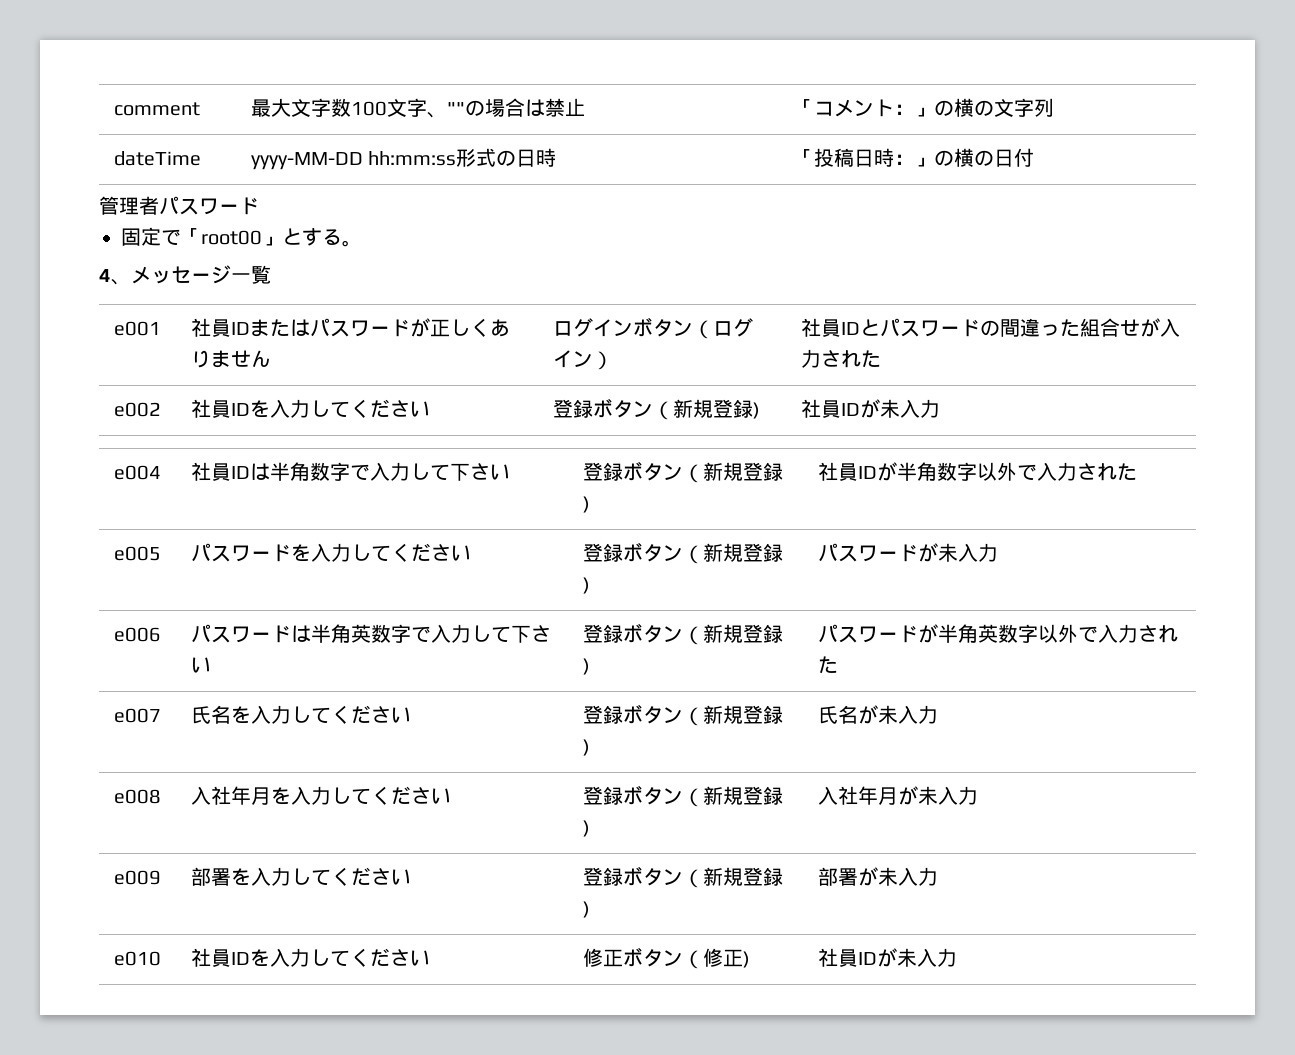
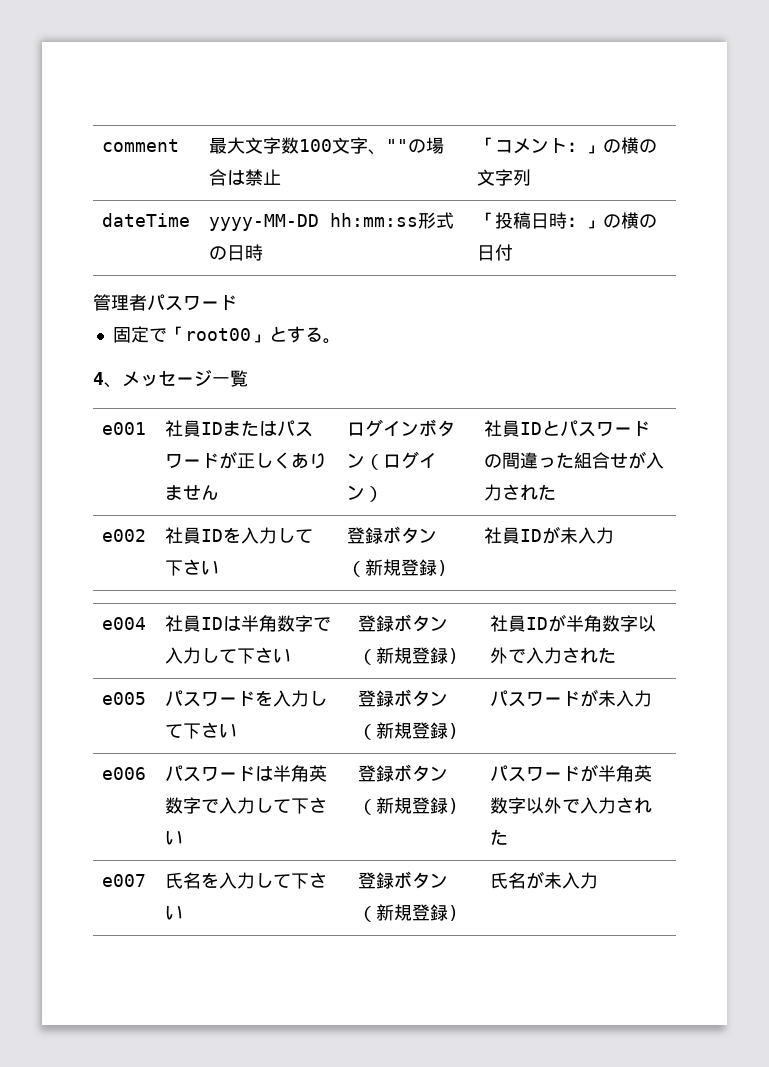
- e002 | 社員IDを入力してください | 登録ボタン（新規登録) | 社員IDが未入力
+ e002 | 社員IDを入力して下さい | 登録ボタン（新規登録) | 社員IDが未入力
- e005 | パスワードを入力してください | 登録ボタン（新規登録) | パスワードが未入力
+ e005 | パスワードを入力して下さい | 登録ボタン（新規登録) | パスワードが未入力
- e007 | 氏名を入力してください | 登録ボタン（新規登録) | 氏名が未入力
+ e007 | 氏名を入力して下さい | 登録ボタン（新規登録) | 氏名が未入力
- e008 | 入社年月を入力してください | 登録ボタン（新規登録) | 入社年月が未入力
- e009 | 部署を入力してください | 登録ボタン（新規登録) | 部署が未入力
- e010 | 社員IDを入力してください | 修正ボタン（修正) | 社員IDが未入力

